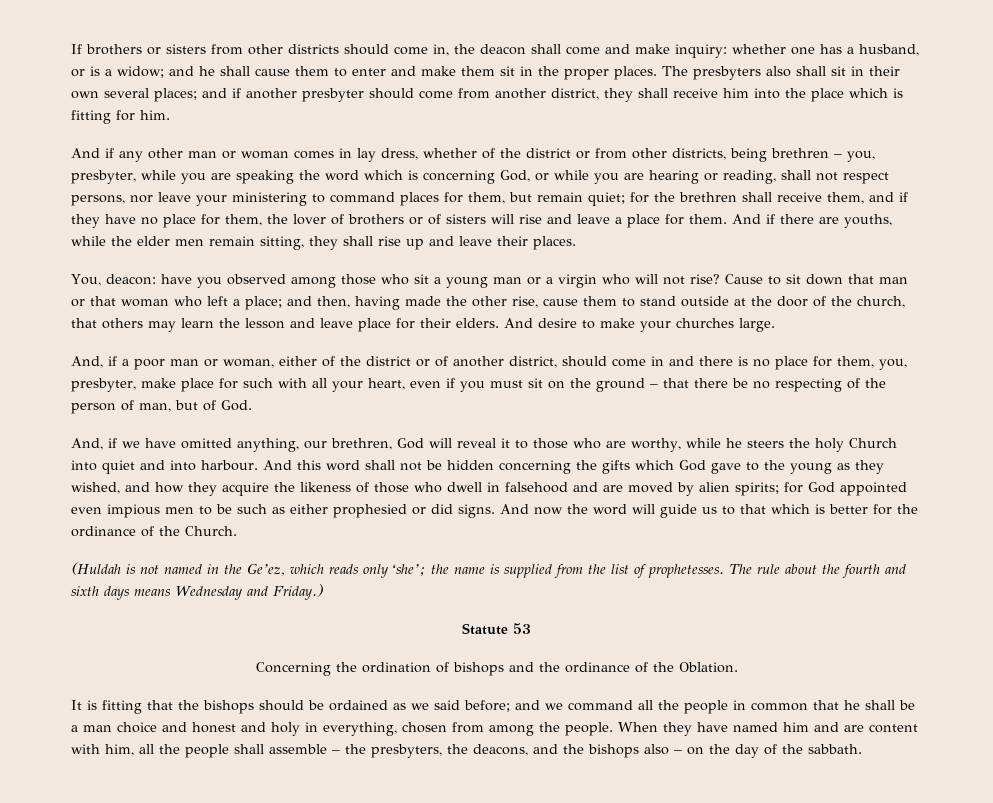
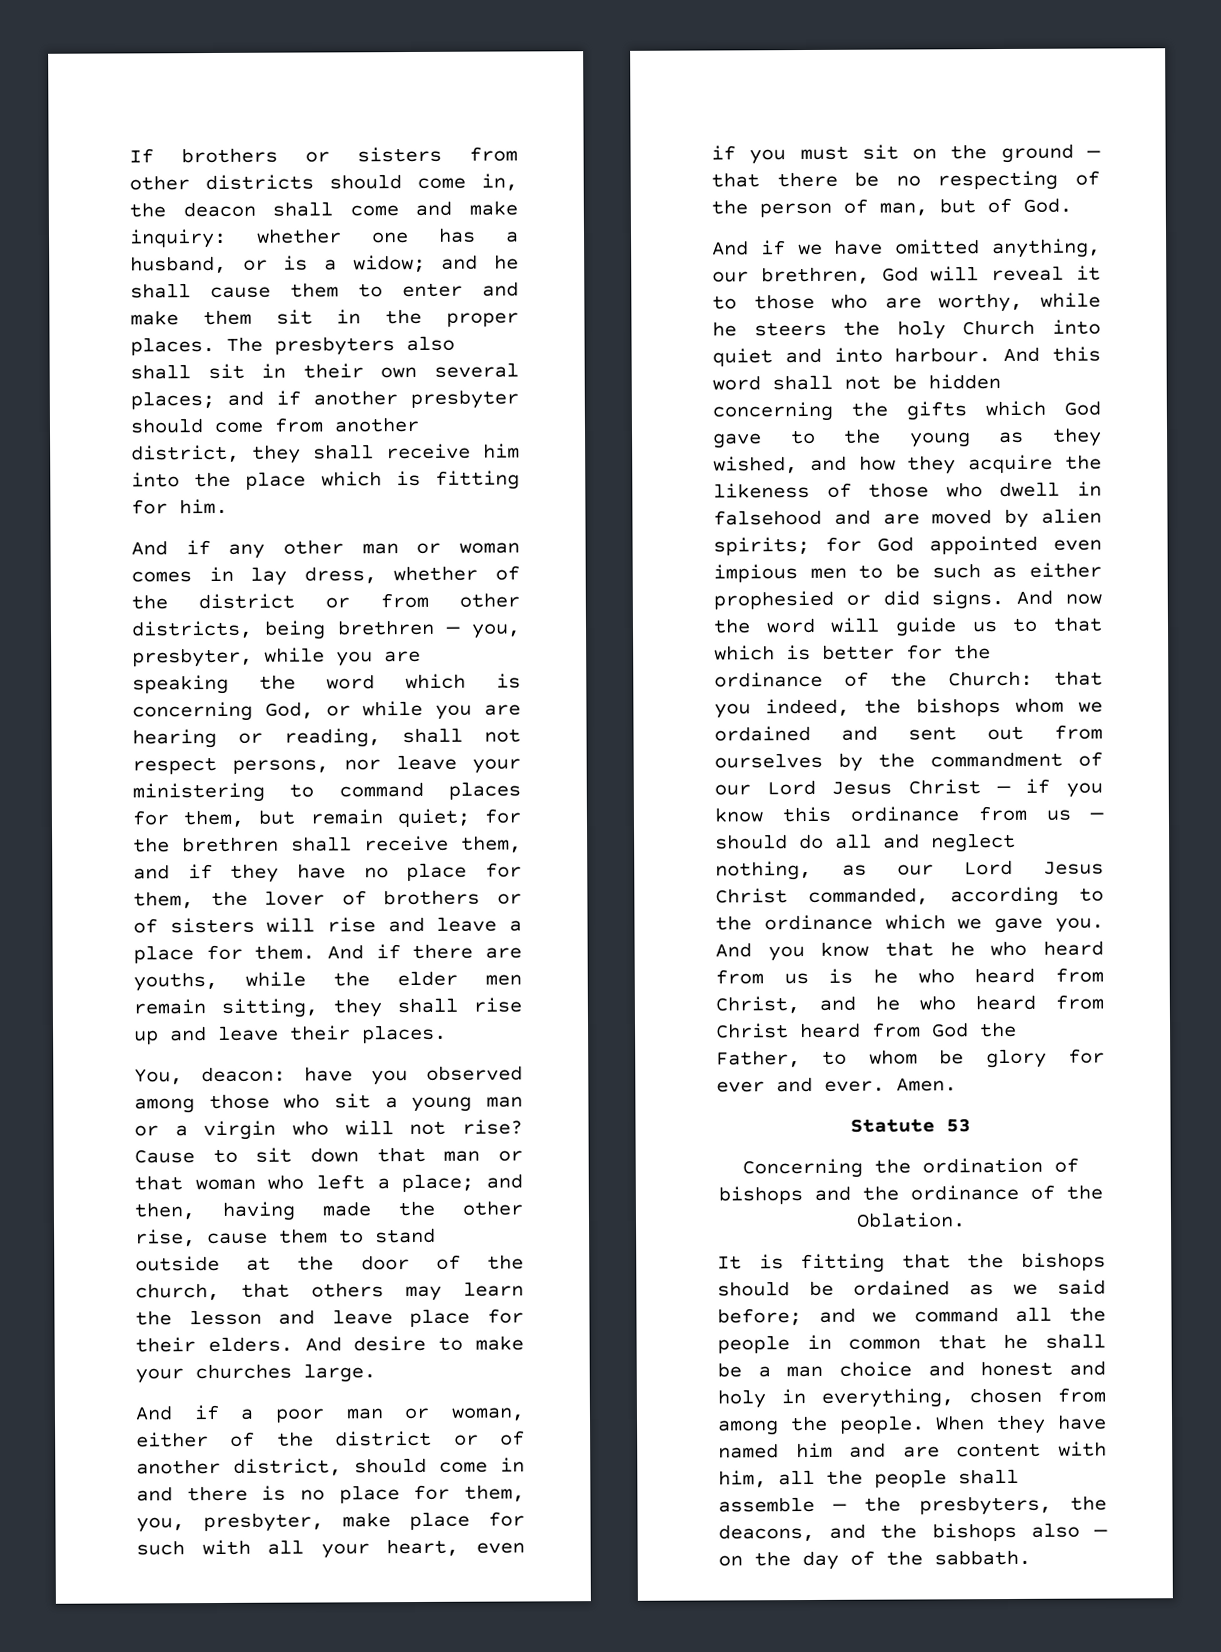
- And if any other man or woman comes in lay dress, whether of the district or from other districts, being brethren – you, presbyter, while you are speaking the word which is concerning God, or while you are hearing or reading, shall not respect persons, nor leave your ministering to command places for them, but remain quiet;
+ And if any other man or woman comes in lay dress, whether of the district or from other districts, being brethren — you, presbyter, while you are speaking the word which is concerning God, or while you are hearing or reading, shall not respect persons, nor leave your ministering to command places for them, but remain quiet;
- And, if a poor man or woman, either of the district or of another district, should come in and there is no place for them, you, presbyter, make place for such with all your heart, even if you must sit on the ground – that there be no respecting of the person of man, but of God.
+ And if a poor man or woman, either of the district or of another district, should come in and there is no place for them, you, presbyter, make place for such with all your heart, even if you must sit on the ground — that there be no respecting of the person of man, but of God.
- And, if we have omitted anything, our brethren, God will reveal it to those who are worthy, while he steers the holy Church into quiet and into harbour.
+ And if we have omitted anything, our brethren, God will reveal it to those who are worthy, while he steers the holy Church into quiet and into harbour.
- And now the word will guide us to that which is better for the ordinance of the Church.
- (Huldah is not named in the Ge’ez, which reads only ‘she’; the name is supplied from the list of prophetesses. The rule about the fourth and sixth days means Wednesday and Friday.)
+ And now the word will guide us to that which is better for the ordinance of the Church: that you indeed, the bishops whom we ordained and sent out from ourselves by the commandment of our Lord Jesus Christ — if you know this ordinance from us — should do all and neglect nothing, as our Lord Jesus Christ commanded, according to the ordinance which we gave you. And you know that he who heard from us is he who heard from Christ, and he who heard from Christ heard from God the Father, to whom be glory for ever and ever. Amen.
- When they have named him and are content with him, all the people shall assemble – the presbyters, the deacons, and the bishops also – on the day of the sabbath.
+ When they have named him and are content with him, all the people shall assemble — the presbyters, the deacons, and the bishops also — on the day of the sabbath.

